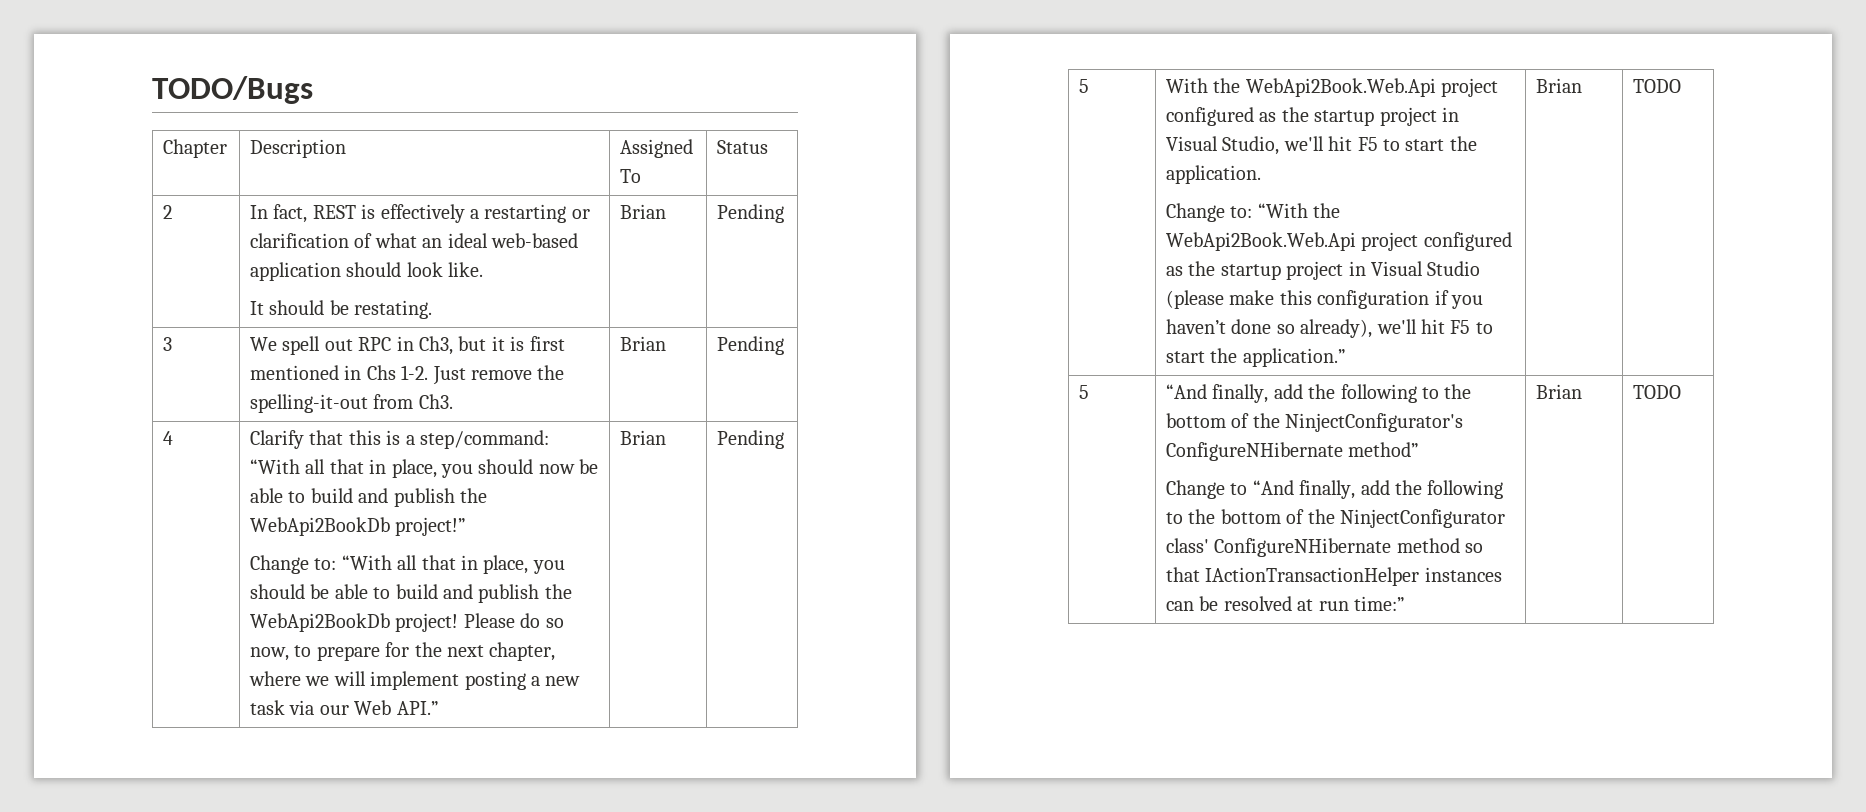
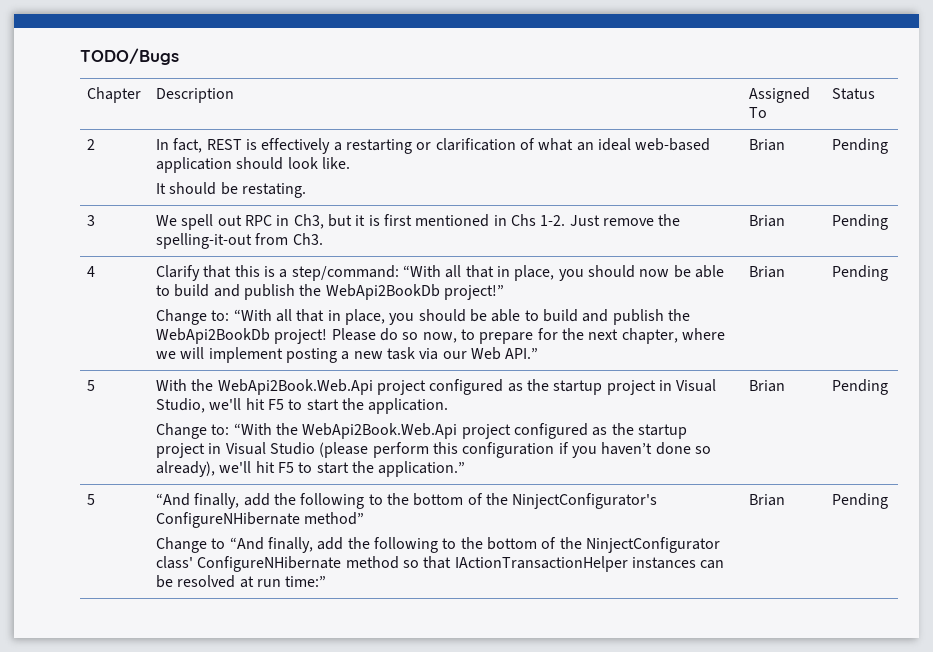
- Change to: “With the WebApi2Book.Web.Api project configured as the startup project in Visual Studio (please make this configuration if you haven’t done so already), we'll hit F5 to start the application.” | Brian | TODO
+ Change to: “With the WebApi2Book.Web.Api project configured as the startup project in Visual Studio (please perform this configuration if you haven’t done so already), we'll hit F5 to start the application.” | Brian | Pending
- Change to “And finally, add the following to the bottom of the NinjectConfigurator class' ConfigureNHibernate method so that IActionTransactionHelper instances can be resolved at run time:” | Brian | TODO
+ Change to “And finally, add the following to the bottom of the NinjectConfigurator class' ConfigureNHibernate method so that IActionTransactionHelper instances can be resolved at run time:” | Brian | Pending

